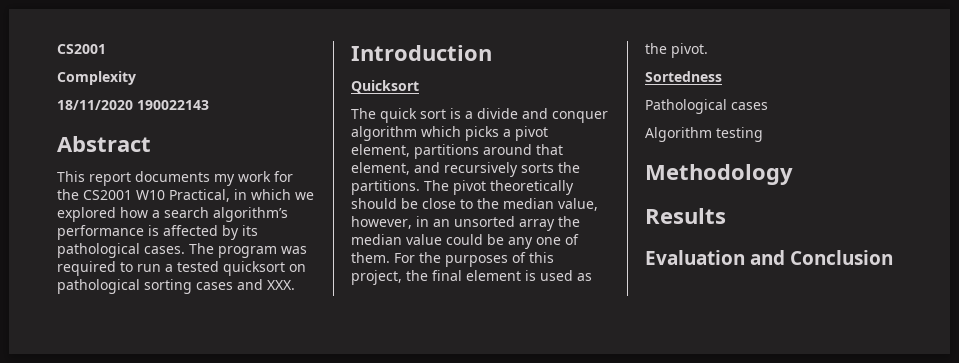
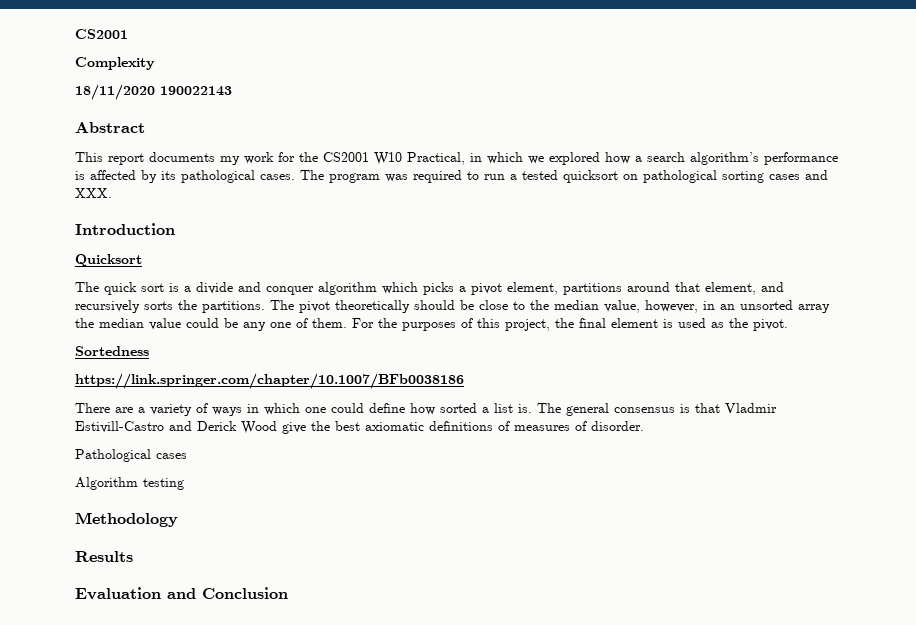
+ https://link.springer.com/chapter/10.1007/BFb0038186
+ There are a variety of ways in which one could define how sorted a list is. The general consensus is that Vladmir Estivill-Castro and Derick Wood give the best axiomatic definitions of measures of disorder.

